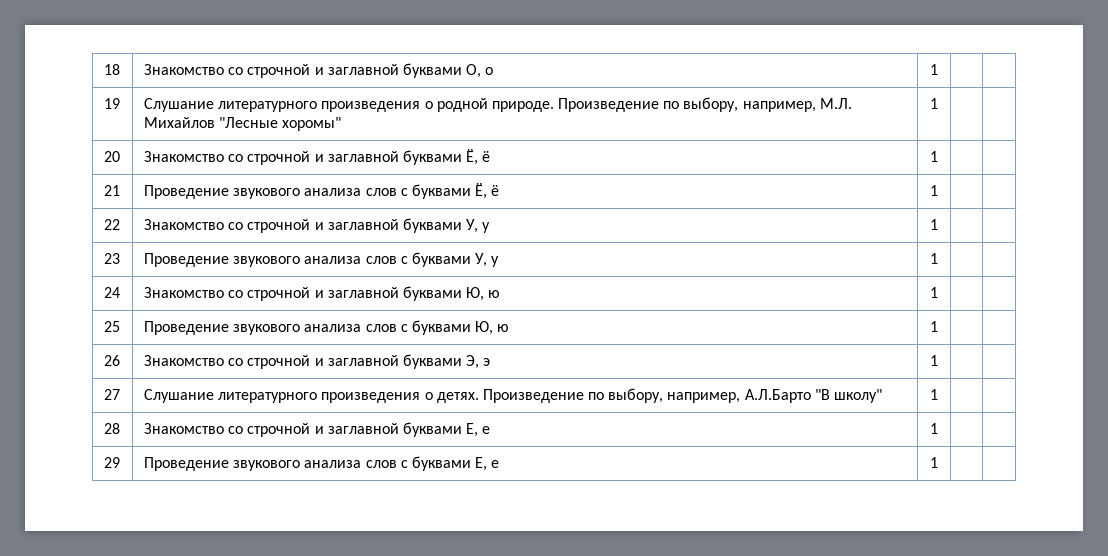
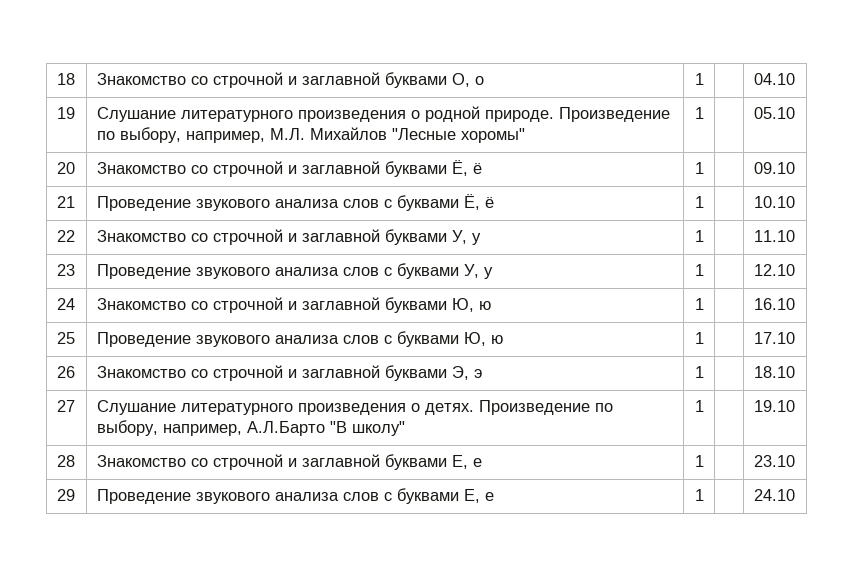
- 18 | Знакомство со строчной и заглавной буквами О, о | 1 | |
+ 18 | Знакомство со строчной и заглавной буквами О, о | 1 | | 04.10
- 19 | Слушание литературного произведения о родной природе. Произведение по выбору, например, М.Л. Михайлов "Лесные хоромы" | 1 | |
+ 19 | Слушание литературного произведения о родной природе. Произведение по выбору, например, М.Л. Михайлов "Лесные хоромы" | 1 | | 05.10
- 20 | Знакомство со строчной и заглавной буквами Ё, ё | 1 | |
+ 20 | Знакомство со строчной и заглавной буквами Ё, ё | 1 | | 09.10
- 21 | Проведение звукового анализа слов с буквами Ё, ё | 1 | |
+ 21 | Проведение звукового анализа слов с буквами Ё, ё | 1 | | 10.10
- 22 | Знакомство со строчной и заглавной буквами У, у | 1 | |
+ 22 | Знакомство со строчной и заглавной буквами У, у | 1 | | 11.10
- 23 | Проведение звукового анализа слов с буквами У, у | 1 | |
+ 23 | Проведение звукового анализа слов с буквами У, у | 1 | | 12.10
- 24 | Знакомство со строчной и заглавной буквами Ю, ю | 1 | |
+ 24 | Знакомство со строчной и заглавной буквами Ю, ю | 1 | | 16.10
- 25 | Проведение звукового анализа слов с буквами Ю, ю | 1 | |
+ 25 | Проведение звукового анализа слов с буквами Ю, ю | 1 | | 17.10
- 26 | Знакомство со строчной и заглавной буквами Э, э | 1 | |
+ 26 | Знакомство со строчной и заглавной буквами Э, э | 1 | | 18.10
- 27 | Слушание литературного произведения о детях. Произведение по выбору, например, А.Л.Барто "В школу" | 1 | |
+ 27 | Слушание литературного произведения о детях. Произведение по выбору, например, А.Л.Барто "В школу" | 1 | | 19.10
- 28 | Знакомство со строчной и заглавной буквами Е, е | 1 | |
+ 28 | Знакомство со строчной и заглавной буквами Е, е | 1 | | 23.10
- 29 | Проведение звукового анализа слов с буквами Е, е | 1 | |
+ 29 | Проведение звукового анализа слов с буквами Е, е | 1 | | 24.10

